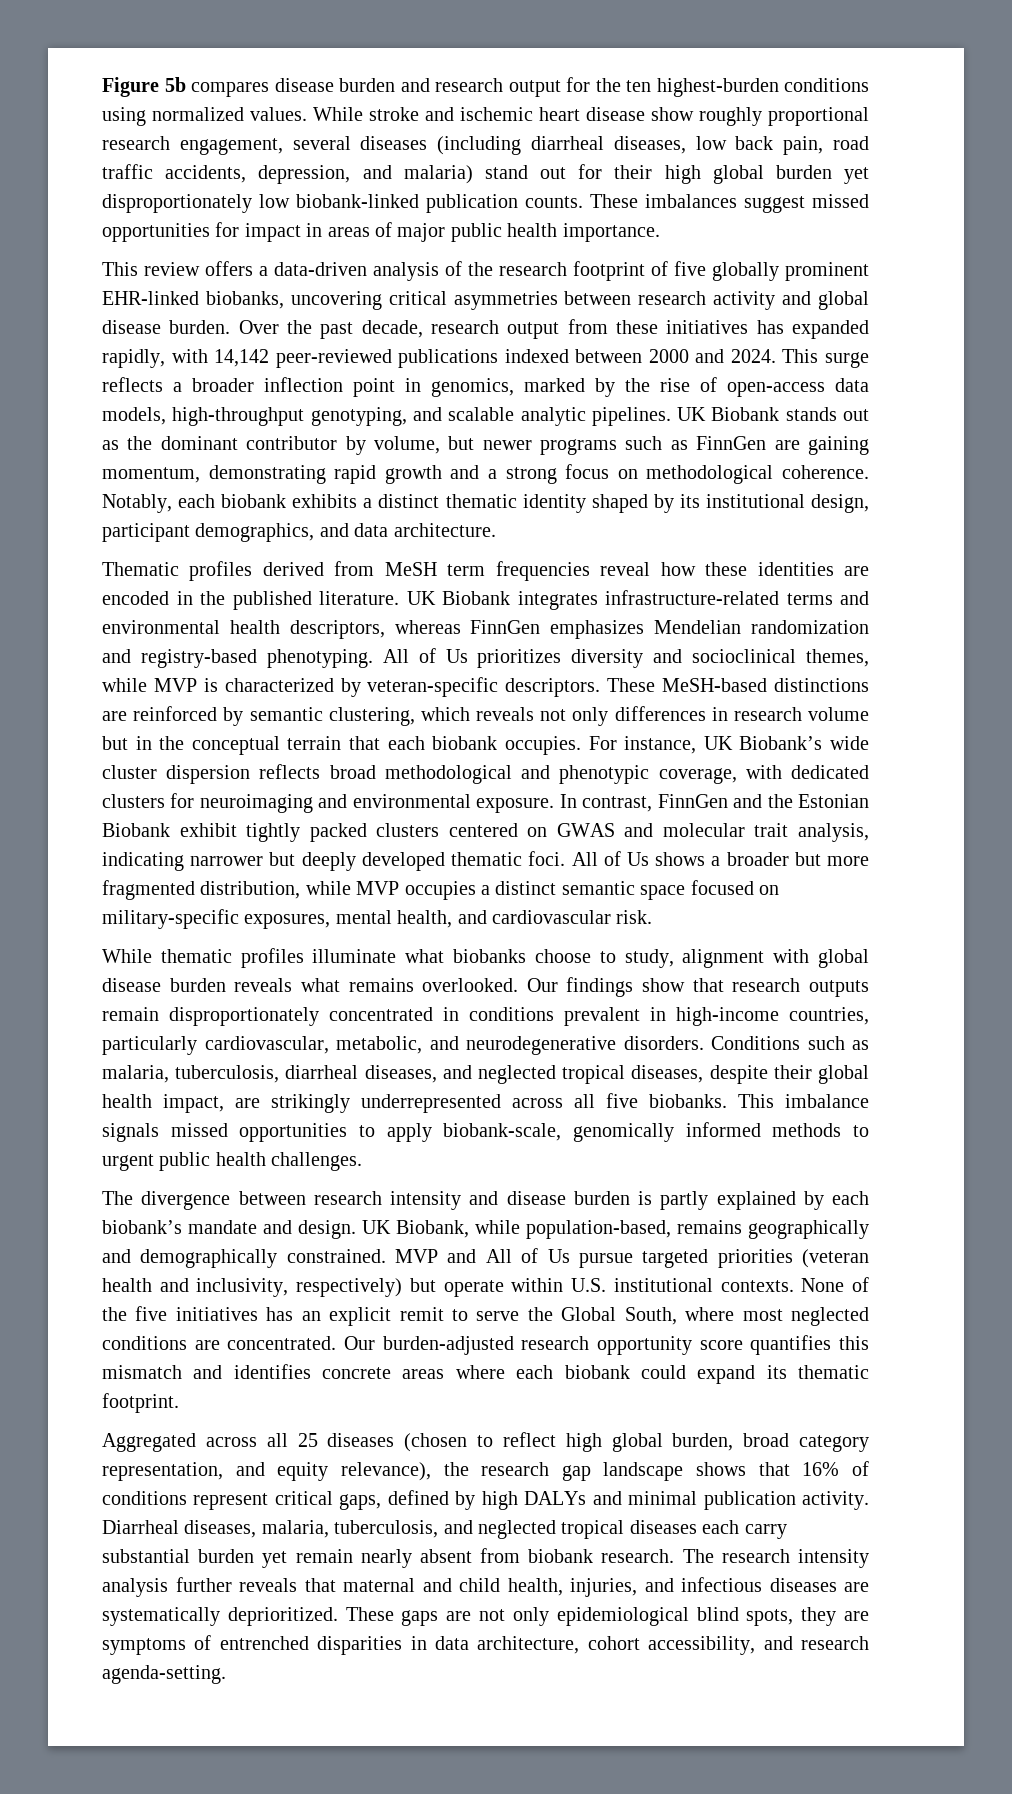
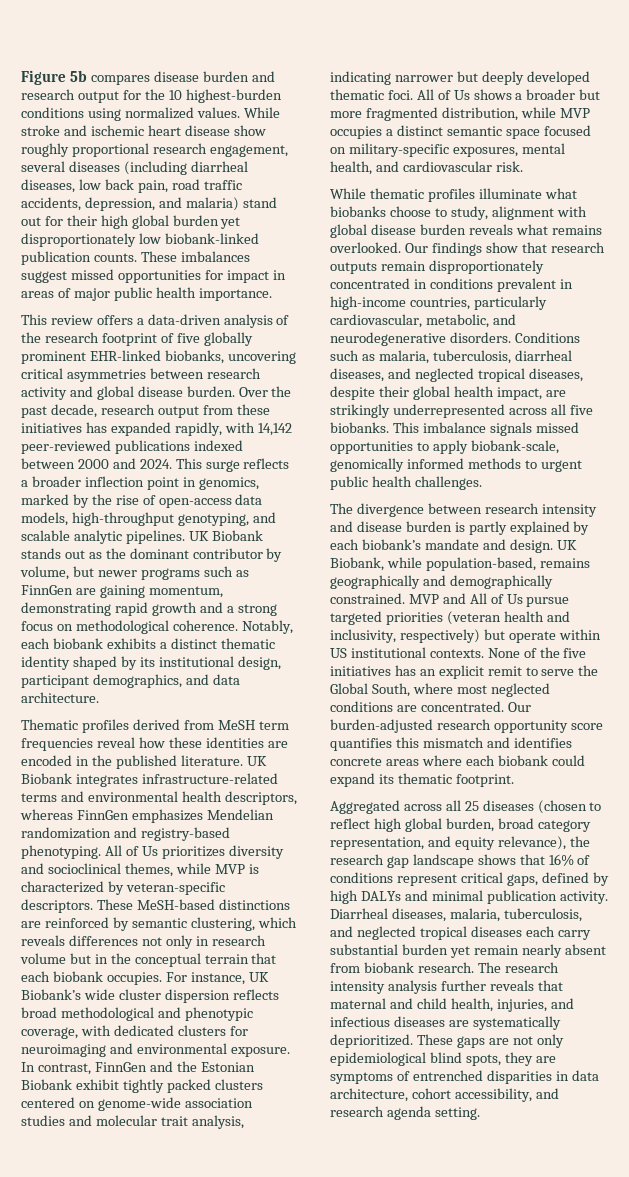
- Figure 5b compares disease burden and research output for the ten highest-burden conditions using normalized values.
+ Figure 5b compares disease burden and research output for the 10 highest-burden conditions using normalized values.
- These MeSH-based distinctions are reinforced by semantic clustering, which reveals not only differences in research volume but in the conceptual terrain that each biobank occupies.
+ These MeSH-based distinctions are reinforced by semantic clustering, which reveals differences not only in research volume but in the conceptual terrain that each biobank occupies.
- In contrast, FinnGen and the Estonian Biobank exhibit tightly packed clusters centered on GWAS and molecular trait analysis, indicating narrower but deeply developed thematic foci.
+ In contrast, FinnGen and the Estonian Biobank exhibit tightly packed clusters centered on genome-wide association studies and molecular trait analysis, indicating narrower but deeply developed thematic foci.
- MVP and All of Us pursue targeted priorities (veteran health and inclusivity, respectively) but operate within U.S. institutional contexts.
+ MVP and All of Us pursue targeted priorities (veteran health and inclusivity, respectively) but operate within US institutional contexts.
- These gaps are not only epidemiological blind spots, they are symptoms of entrenched disparities in data architecture, cohort accessibility, and research agenda-setting.
+ These gaps are not only epidemiological blind spots, they are symptoms of entrenched disparities in data architecture, cohort accessibility, and research agenda setting.

